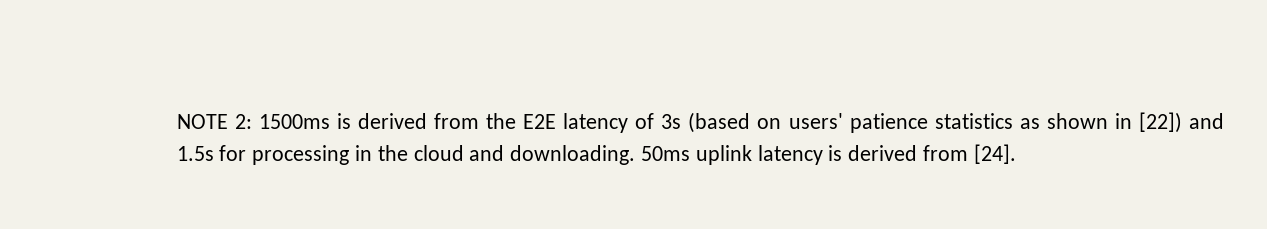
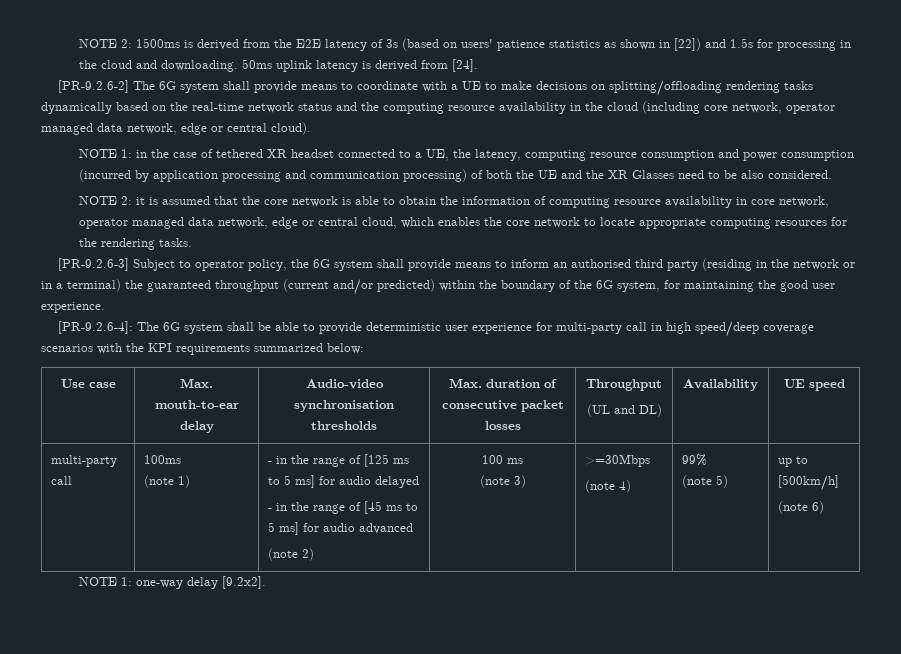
+ [PR-9.2.6-2] The 6G system shall provide means to coordinate with a UE to make decisions on splitting/offloading rendering tasks dynamically based on the real-time network status and the computing resource availability in the cloud (including core network, operator managed data network, edge or central cloud).
+ NOTE 1: in the case of tethered XR headset connected to a UE, the latency, computing resource consumption and power consumption (incurred by application processing and communication processing) of both the UE and the XR Glasses need to be also considered.
+ NOTE 2: it is assumed that the core network is able to obtain the information of computing resource availability in core network, operator managed data network, edge or central cloud, which enables the core network to locate appropriate computing resources for the rendering tasks.
+ [PR-9.2.6-3] Subject to operator policy, the 6G system shall provide means to inform an authorised third party (residing in the network or in a terminal) the guaranteed throughput (current and/or predicted) within the boundary of the 6G system, for maintaining the good user experience.
+ [PR-9.2.6-4]: The 6G system shall be able to provide deterministic user experience for multi-party call in high speed/deep coverage scenarios with the KPI requirements summarized below:
+ Use case | Max. mouth-to-ear delay | Audio-video synchronisation thresholds | Max. duration of consecutive packet losses | Throughput
+ (UL and DL) | Availability | UE speed
+ multi-party call | 100ms
+ (note 1) | - in the range of [125 ms to 5 ms] for audio delayed
+ - in the range of [45 ms to 5 ms] for audio advanced
+ (note 2) | 100 ms
+ (note 3) | >=30Mbps
+ (note 4) | 99%
+ (note 5) | up to [500km/h]
+ (note 6)
+ NOTE 1: one-way delay [9.2x2].

